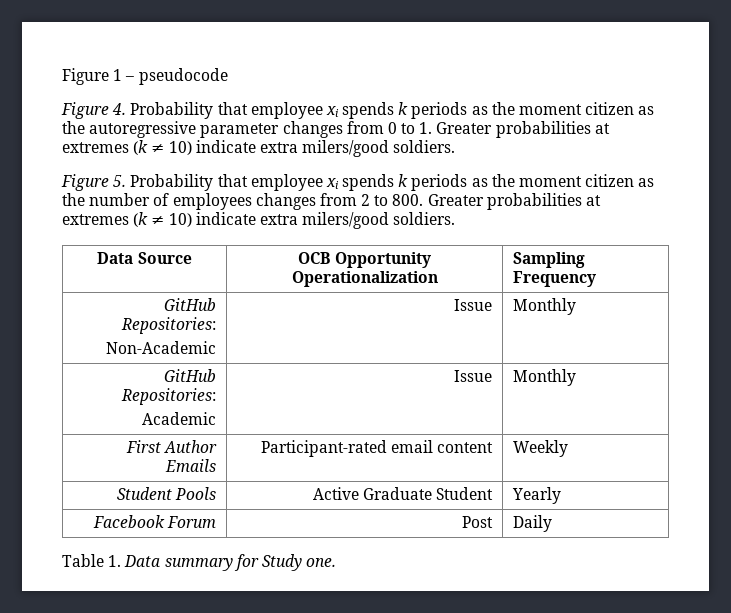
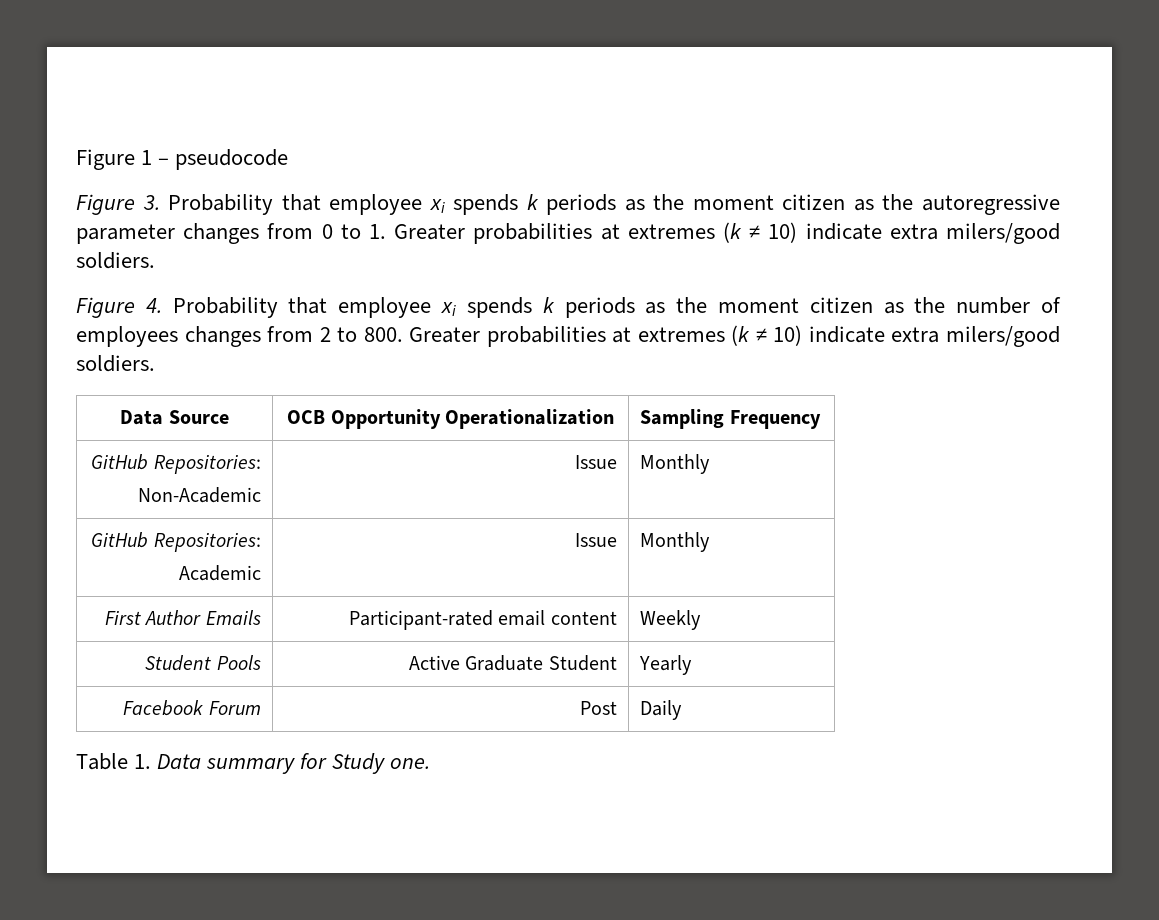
- Figure 4. Probability that employee xi spends k periods as the moment citizen as the autoregressive parameter changes from 0 to 1. Greater probabilities at extremes (k ≠ 10) indicate extra milers/good soldiers.
+ Figure 3. Probability that employee xi spends k periods as the moment citizen as the autoregressive parameter changes from 0 to 1. Greater probabilities at extremes (k ≠ 10) indicate extra milers/good soldiers.
- Figure 5. Probability that employee xi spends k periods as the moment citizen as the number of employees changes from 2 to 800. Greater probabilities at extremes (k ≠ 10) indicate extra milers/good soldiers.
+ Figure 4. Probability that employee xi spends k periods as the moment citizen as the number of employees changes from 2 to 800. Greater probabilities at extremes (k ≠ 10) indicate extra milers/good soldiers.

